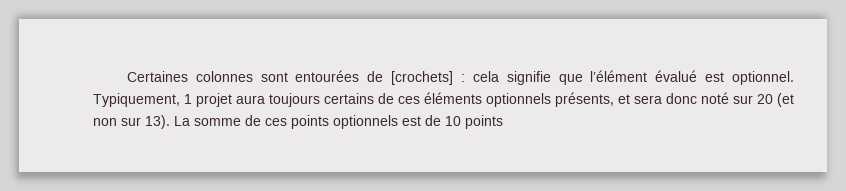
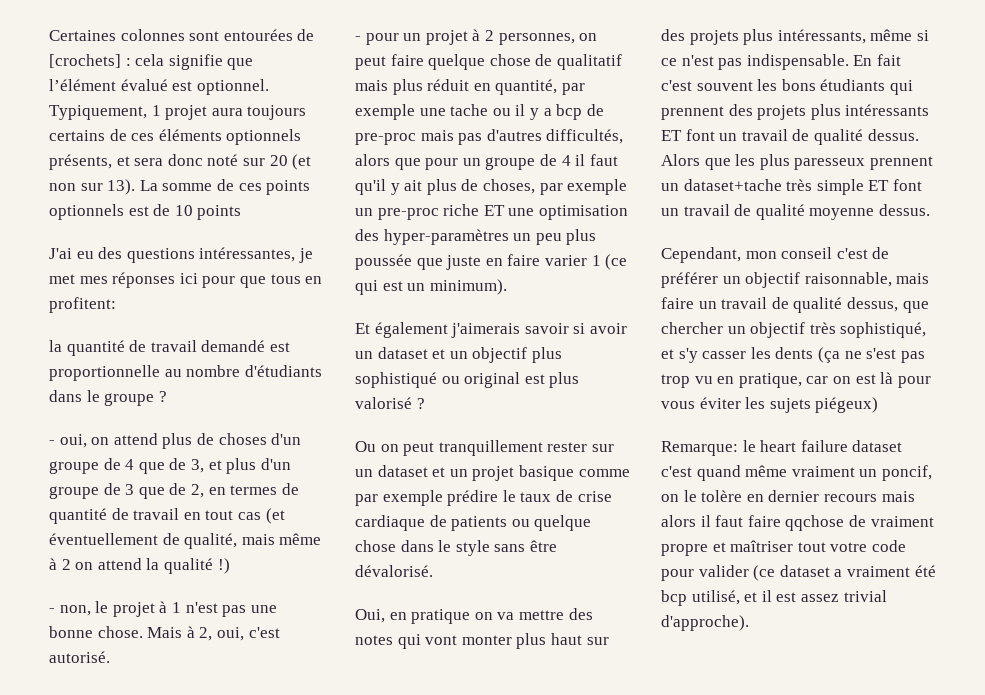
+ J'ai eu des questions intéressantes, je met mes réponses ici pour que tous en profitent:
+ la quantité de travail demandé est proportionnelle au nombre d'étudiants dans le groupe ?
+ - oui, on attend plus de choses d'un groupe de 4 que de 3, et plus d'un groupe de 3 que de 2, en termes de quantité de travail en tout cas (et éventuellement de qualité, mais même à 2 on attend la qualité !)
+ - non, le projet à 1 n'est pas une bonne chose. Mais à 2, oui, c'est autorisé.
+ - pour un projet à 2 personnes, on peut faire quelque chose de qualitatif mais plus réduit en quantité, par exemple une tache ou il y a bcp de pre-proc mais pas d'autres difficultés, alors que pour un groupe de 4 il faut qu'il y ait plus de choses, par exemple un pre-proc riche ET une optimisation des hyper-paramètres un peu plus poussée que juste en faire varier 1 (ce qui est un minimum).
+ Et également j'aimerais savoir si avoir un dataset et un objectif plus sophistiqué ou original est plus valorisé ?
+ Ou on peut tranquillement rester sur un dataset et un projet basique comme par exemple prédire le taux de crise cardiaque de patients ou quelque chose dans le style sans être dévalorisé.
+ Oui, en pratique on va mettre des notes qui vont monter plus haut sur des projets plus intéressants, même si ce n'est pas indispensable. En fait c'est souvent les bons étudiants qui prennent des projets plus intéressants ET font un travail de qualité dessus. Alors que les plus paresseux prennent un dataset+tache très simple ET font un travail de qualité moyenne dessus.
+ Cependant, mon conseil c'est de préférer un objectif raisonnable, mais faire un travail de qualité dessus, que chercher un objectif très sophistiqué, et s'y casser les dents (ça ne s'est pas trop vu en pratique, car on est là pour vous éviter les sujets piégeux)
+ Remarque: le heart failure dataset c'est quand même vraiment un poncif, on le tolère en dernier recours mais alors il faut faire qqchose de vraiment propre et maîtriser tout votre code pour valider (ce dataset a vraiment été bcp utilisé, et il est assez trivial d'approche).

